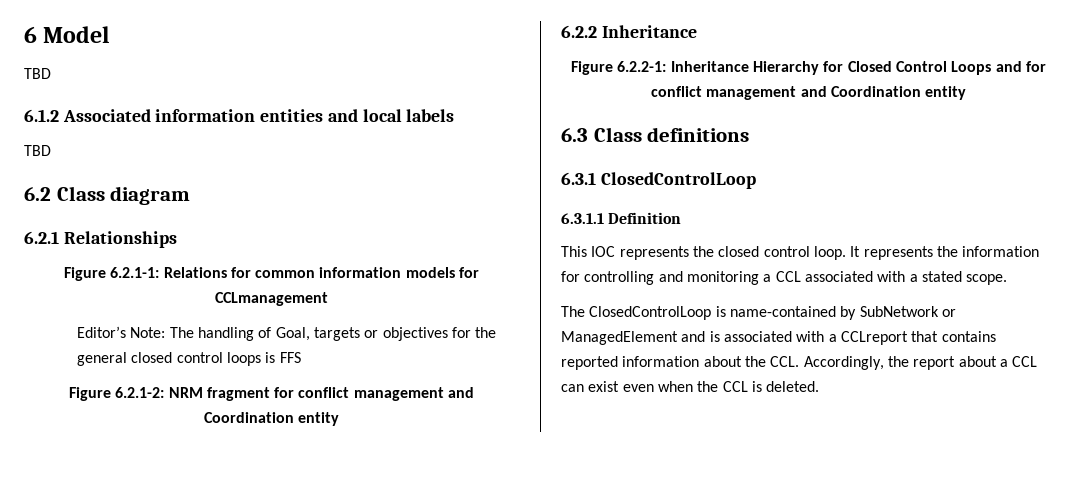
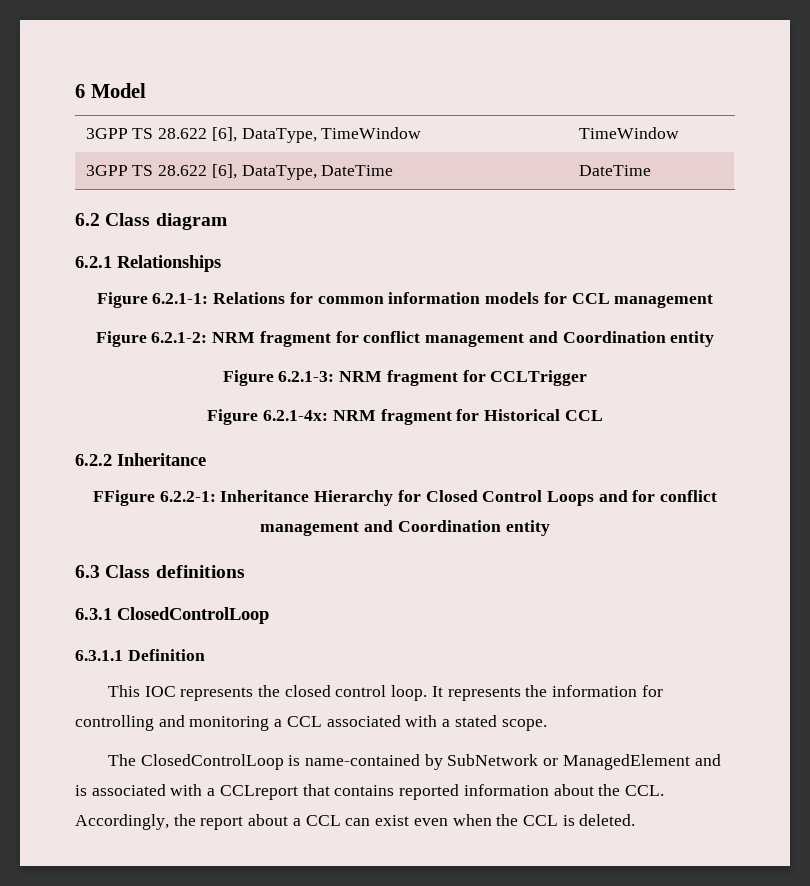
  6 Model
- TBD
- 6.1.2 Associated information entities and local labels
- TBD
+ 3GPP TS 28.622 [6], DataType, TimeWindow | TimeWindow
+ 3GPP TS 28.622 [6], DataType, DateTime | DateTime
- Figure 6.2.1-1: Relations for common information models for CCLmanagement
- Editor’s Note: The handling of Goal, targets or objectives for the general closed control loops is FFS
+ Figure 6.2.1-1: Relations for common information models for CCL management
+ Figure 6.2.1-3: NRM fragment for CCLTrigger
+ Figure 6.2.1-4x: NRM fragment for Historical CCL
- Figure 6.2.2-1: Inheritance Hierarchy for Closed Control Loops and for conflict management and Coordination entity
+ FFigure 6.2.2-1: Inheritance Hierarchy for Closed Control Loops and for conflict management and Coordination entity

